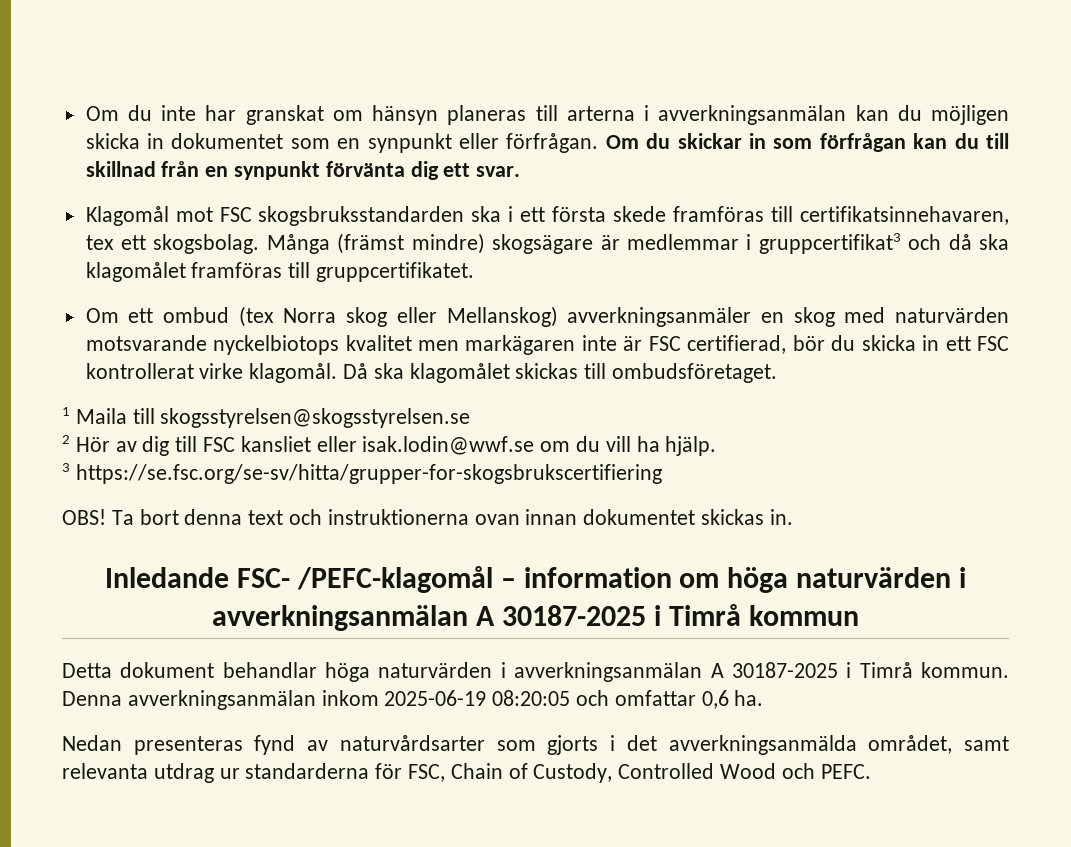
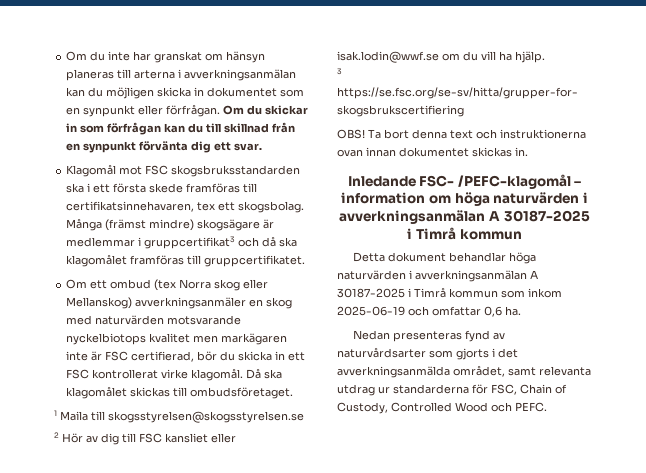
- Detta dokument behandlar höga naturvärden i avverkningsanmälan A 30187-2025 i Timrå kommun. Denna avverkningsanmälan inkom 2025-06-19 08:20:05 och omfattar 0,6 ha.
+ Detta dokument behandlar höga naturvärden i avverkningsanmälan A 30187-2025 i Timrå kommun som inkom 2025-06-19 och omfattar 0,6 ha.

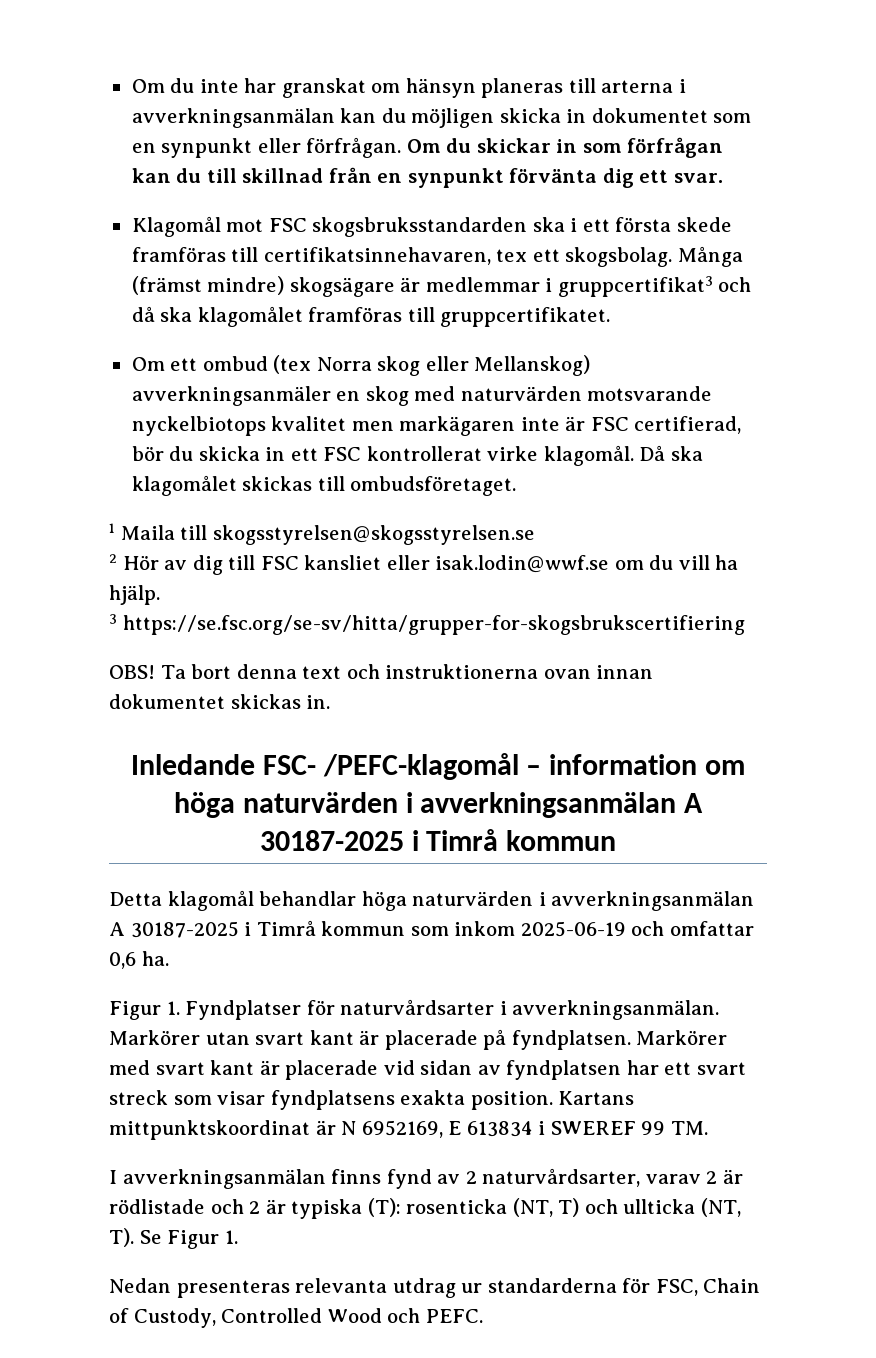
- Detta dokument behandlar höga naturvärden i avverkningsanmälan A 30187-2025 i Timrå kommun som inkom 2025-06-19 och omfattar 0,6 ha.
+ Detta klagomål behandlar höga naturvärden i avverkningsanmälan A 30187-2025 i Timrå kommun som inkom 2025-06-19 och omfattar 0,6 ha.
- Nedan presenteras fynd av naturvårdsarter som gjorts i det avverkningsanmälda området, samt relevanta utdrag ur standarderna för FSC, Chain of Custody, Controlled Wood och PEFC.
+ Figur 1. Fyndplatser för naturvårdsarter i avverkningsanmälan. Markörer utan svart kant är placerade på fyndplatsen. Markörer med svart kant är placerade vid sidan av fyndplatsen har ett svart streck som visar fyndplatsens exakta position. Kartans mittpunktskoordinat är N 6952169, E 613834 i SWEREF 99 TM.
+ I avverkningsanmälan finns fynd av 2 naturvårdsarter, varav 2 är rödlistade och 2 är typiska (T): rosenticka (NT, T) och ullticka (NT, T). Se Figur 1.
+ Nedan presenteras relevanta utdrag ur standarderna för FSC, Chain of Custody, Controlled Wood och PEFC.

